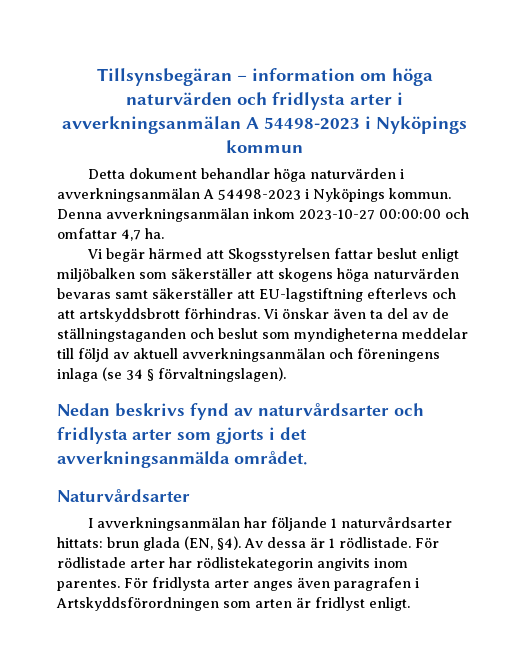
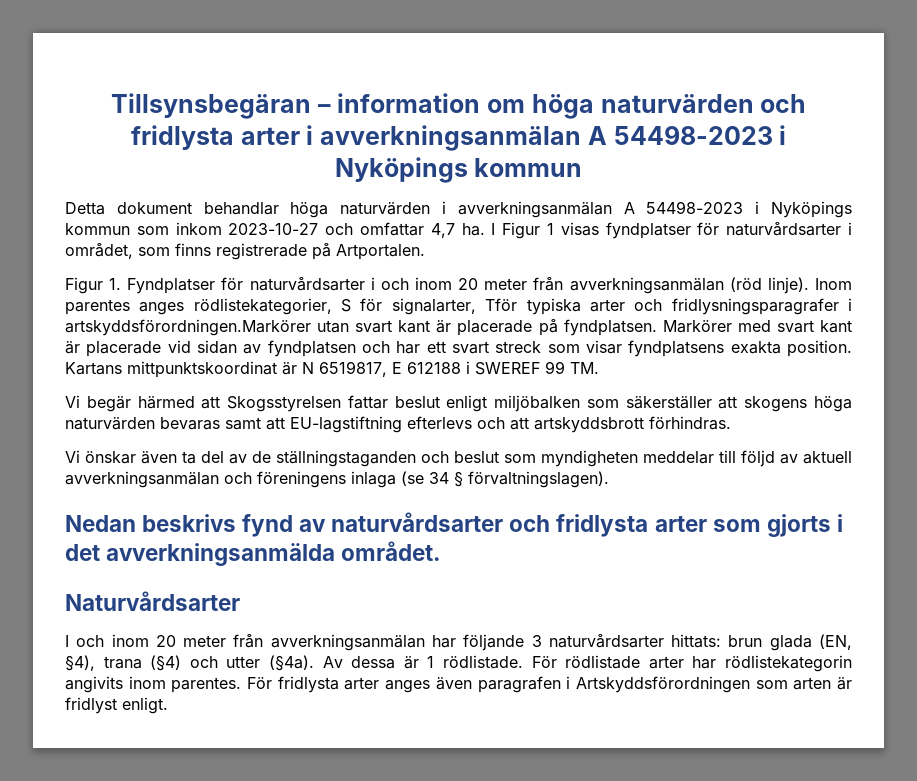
- Detta dokument behandlar höga naturvärden i avverkningsanmälan A 54498-2023 i Nyköpings kommun. Denna avverkningsanmälan inkom 2023-10-27 00:00:00 och omfattar 4,7 ha.
+ Detta dokument behandlar höga naturvärden i avverkningsanmälan A 54498-2023 i Nyköpings kommun som inkom 2023-10-27 och omfattar 4,7 ha. I Figur 1 visas fyndplatser för naturvårdsarter i området, som finns registrerade på Artportalen.
+ Figur 1. Fyndplatser för naturvårdsarter i och inom 20 meter från avverkningsanmälan (röd linje). Inom parentes anges rödlistekategorier, S för signalarter, Tför typiska arter och fridlysningsparagrafer i artskyddsförordningen.Markörer utan svart kant är placerade på fyndplatsen. Markörer med svart kant är placerade vid sidan av fyndplatsen och har ett svart streck som visar fyndplatsens exakta position. Kartans mittpunktskoordinat är N 6519817, E 612188 i SWEREF 99 TM.
- Vi begär härmed att Skogsstyrelsen fattar beslut enligt miljöbalken som säkerställer att skogens höga naturvärden bevaras samt säkerställer att EU-lagstiftning efterlevs och att artskyddsbrott förhindras. Vi önskar även ta del av de ställningstaganden och beslut som myndigheterna meddelar till följd av aktuell avverkningsanmälan och föreningens inlaga (se 34 § förvaltningslagen).
+ Vi begär härmed att Skogsstyrelsen fattar beslut enligt miljöbalken som säkerställer att skogens höga naturvärden bevaras samt att EU-lagstiftning efterlevs och att artskyddsbrott förhindras.
+ Vi önskar även ta del av de ställningstaganden och beslut som myndigheten meddelar till följd av aktuell avverkningsanmälan och föreningens inlaga (se 34 § förvaltningslagen).
- I avverkningsanmälan har följande 1 naturvårdsarter hittats: brun glada (EN, §4).
+ I och inom 20 meter från avverkningsanmälan har följande 3 naturvårdsarter hittats: brun glada (EN, §4), trana (§4) och utter (§4a).

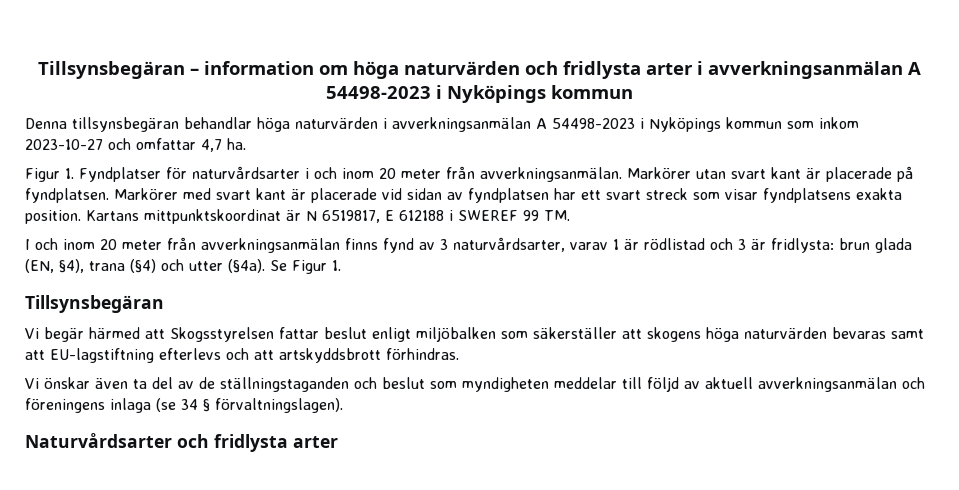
- Detta dokument behandlar höga naturvärden i avverkningsanmälan A 54498-2023 i Nyköpings kommun som inkom 2023-10-27 och omfattar 4,7 ha. I Figur 1 visas fyndplatser för naturvårdsarter i området, som finns registrerade på Artportalen.
+ Denna tillsynsbegäran behandlar höga naturvärden i avverkningsanmälan A 54498-2023 i Nyköpings kommun som inkom 2023-10-27 och omfattar 4,7 ha.
- Figur 1. Fyndplatser för naturvårdsarter i och inom 20 meter från avverkningsanmälan (röd linje). Inom parentes anges rödlistekategorier, S för signalarter, Tför typiska arter och fridlysningsparagrafer i artskyddsförordningen.Markörer utan svart kant är placerade på fyndplatsen.
+ Figur 1. Fyndplatser för naturvårdsarter i och inom 20 meter från avverkningsanmälan. Markörer utan svart kant är placerade på fyndplatsen.
- Markörer med svart kant är placerade vid sidan av fyndplatsen och har ett svart streck som visar fyndplatsens exakta position.
+ Markörer med svart kant är placerade vid sidan av fyndplatsen har ett svart streck som visar fyndplatsens exakta position.
+ I och inom 20 meter från avverkningsanmälan finns fynd av 3 naturvårdsarter, varav 1 är rödlistad och 3 är fridlysta: brun glada (EN, §4), trana (§4) och utter (§4a). Se Figur 1.
+ Tillsynsbegäran
- Nedan beskrivs fynd av naturvårdsarter och fridlysta arter som gjorts i det avverkningsanmälda området.
- Naturvårdsarter
- I och inom 20 meter från avverkningsanmälan har följande 3 naturvårdsarter hittats: brun glada (EN, §4), trana (§4) och utter (§4a). Av dessa är 1 rödlistade. För rödlistade arter har rödlistekategorin angivits inom parentes. För fridlysta arter anges även paragrafen i Artskyddsförordningen som arten är fridlyst enligt.
+ Naturvårdsarter och fridlysta arter

